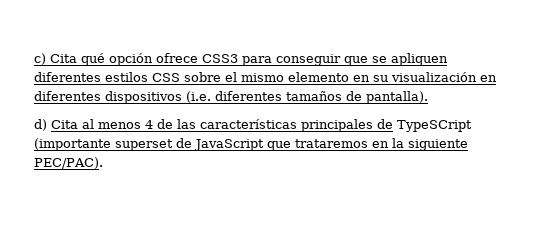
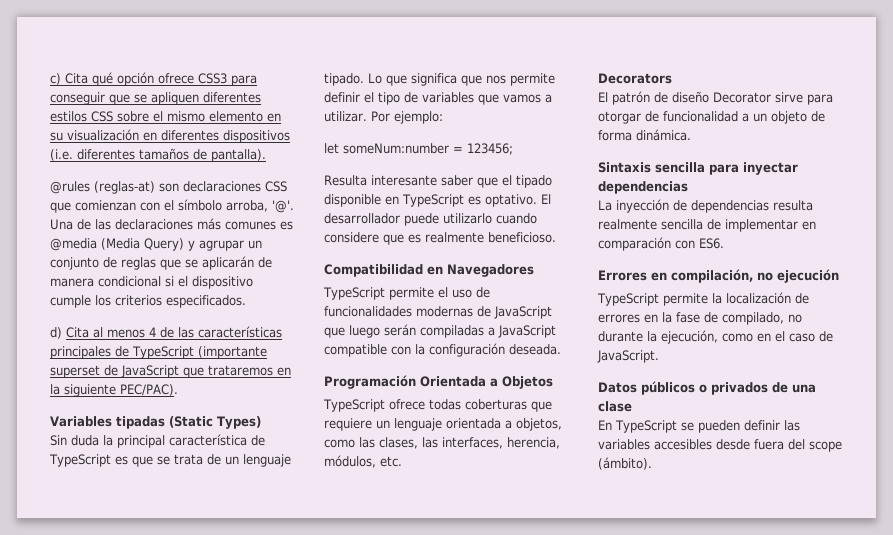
+ @rules (reglas-at) son declaraciones CSS que comienzan con el símbolo arroba, '@'. Una de las declaraciones más comunes es @media (Media Query) y agrupar un conjunto de reglas que se aplicarán de manera condicional si el dispositivo cumple los criterios especificados.
- d) Cita al menos 4 de las características principales de TypeSCript (importante superset de JavaScript que trataremos en la siguiente PEC/PAC).
+ d) Cita al menos 4 de las características principales de TypeScript (importante superset de JavaScript que trataremos en la siguiente PEC/PAC).
+ Variables tipadas (Static Types)
+ Sin duda la principal característica de TypeScript es que se trata de un lenguaje tipado. Lo que significa que nos permite definir el tipo de variables que vamos a utilizar. Por ejemplo:
+ let someNum:number = 123456;
+ Resulta interesante saber que el tipado disponible en TypeScript es optativo. El desarrollador puede utilizarlo cuando considere que es realmente beneficioso.
+ Compatibilidad en Navegadores
+ TypeScript permite el uso de funcionalidades modernas de JavaScript que luego serán compiladas a JavaScript compatible con la configuración deseada.
+ Programación Orientada a Objetos
+ TypeScript ofrece todas coberturas que requiere un lenguaje orientada a objetos, como las clases, las interfaces, herencia, módulos, etc.
+ Decorators
+ El patrón de diseño Decorator sirve para otorgar de funcionalidad a un objeto de forma dinámica.
+ Sintaxis sencilla para inyectar dependencias
+ La inyección de dependencias resulta realmente sencilla de implementar en comparación con ES6.
+ Errores en compilación, no ejecución
+ TypeScript permite la localización de errores en la fase de compilado, no durante la ejecución, como en el caso de JavaScript.
+ Datos públicos o privados de una clase
+ En TypeScript se pueden definir las variables accesibles desde fuera del scope (ámbito).

